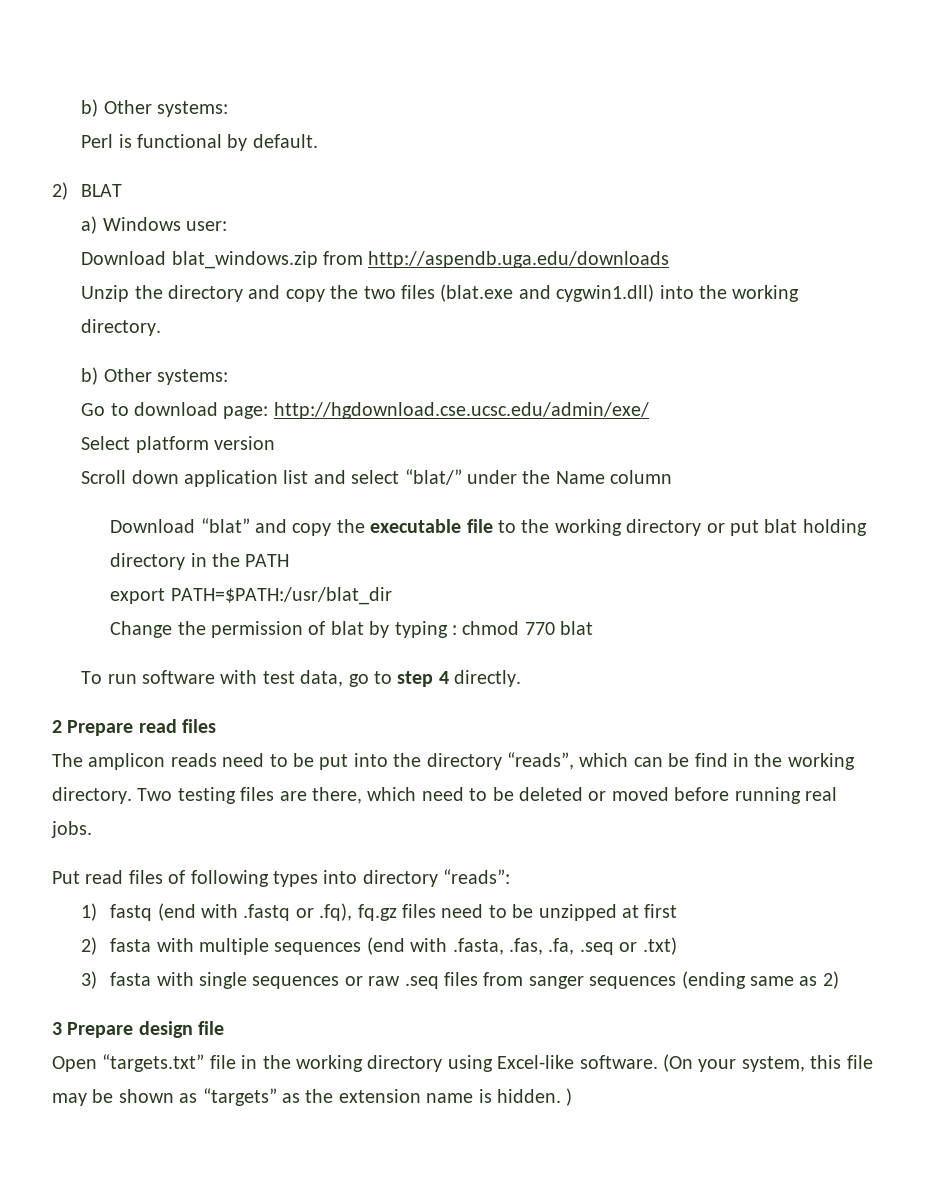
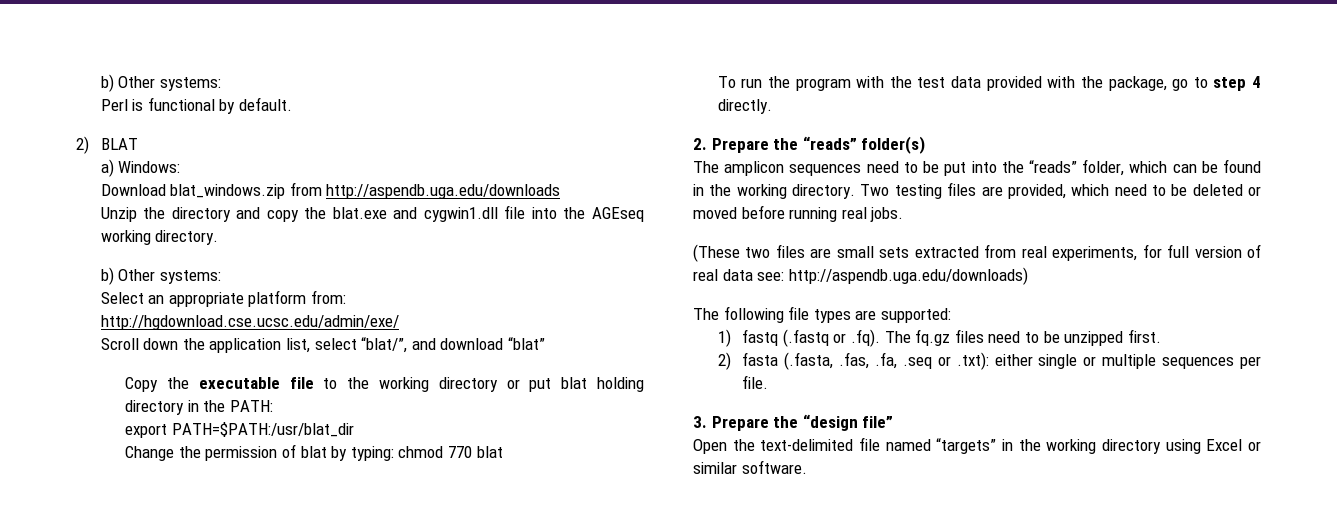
- a) Windows user:
+ a) Windows:
- Unzip the directory and copy the two files (blat.exe and cygwin1.dll) into the working directory.
+ Unzip the directory and copy the blat.exe and cygwin1.dll file into the AGEseq working directory.
- Go to download page: http://hgdownload.cse.ucsc.edu/admin/exe/
- Select platform version
- Scroll down application list and select “blat/” under the Name column
- Download “blat” and copy the executable file to the working directory or put blat holding directory in the PATH
+ Select an appropriate platform from: http://hgdownload.cse.ucsc.edu/admin/exe/
+ Scroll down the application list, select “blat/”, and download “blat”
+ Copy the executable file to the working directory or put blat holding directory in the PATH:
- Change the permission of blat by typing : chmod 770 blat
+ Change the permission of blat by typing: chmod 770 blat
- To run software with test data, go to step 4 directly.
+ To run the program with the test data provided with the package, go to step 4 directly.
- 2 Prepare read files
+ 2. Prepare the “reads” folder(s)
- The amplicon reads need to be put into the directory “reads”, which can be find in the working directory.
+ The amplicon sequences need to be put into the “reads” folder, which can be found in the working directory.
- Two testing files are there, which need to be deleted or moved before running real jobs.
+ Two testing files are provided, which need to be deleted or moved before running real jobs.
- Put read files of following types into directory “reads”:
- 1) fastq (end with .fastq or .fq), fq.gz files need to be unzipped at first
+ (These two files are small sets extracted from real experiments, for full version of real data see: http://aspendb.uga.edu/downloads)
+ The following file types are supported:
+ 1) fastq (.fastq or .fq). The fq.gz files need to be unzipped first.
- 2) fasta with multiple sequences (end with .fasta, .fas, .fa, .seq or .txt)
- 3) fasta with single sequences or raw .seq files from sanger sequences (ending same as 2)
- 3 Prepare design file
- Open “targets.txt” file in the working directory using Excel-like software. (On your system, this file may be shown as “targets” as the extension name is hidden. )
+ 2) fasta (.fasta, .fas, .fa, .seq or .txt): either single or multiple sequences per file.
+ 3. Prepare the “design file”
+ Open the text-delimited file named “targets” in the working directory using Excel or similar software.

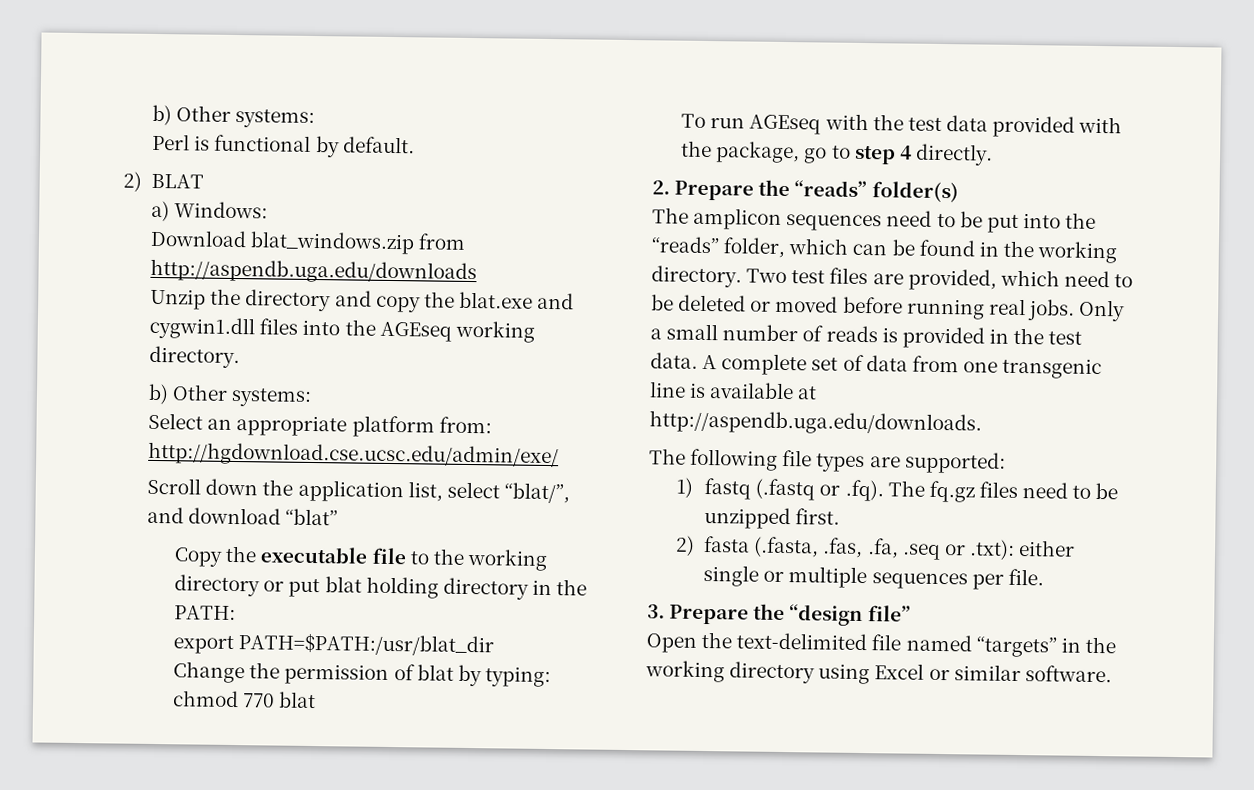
- Unzip the directory and copy the blat.exe and cygwin1.dll file into the AGEseq working directory.
+ Unzip the directory and copy the blat.exe and cygwin1.dll files into the AGEseq working directory.
- To run the program with the test data provided with the package, go to step 4 directly.
+ To run AGEseq with the test data provided with the package, go to step 4 directly.
- Two testing files are provided, which need to be deleted or moved before running real jobs.
- (These two files are small sets extracted from real experiments, for full version of real data see: http://aspendb.uga.edu/downloads)
+ Two test files are provided, which need to be deleted or moved before running real jobs. Only a small number of reads is provided in the test data. A complete set of data from one transgenic line is available at http://aspendb.uga.edu/downloads.

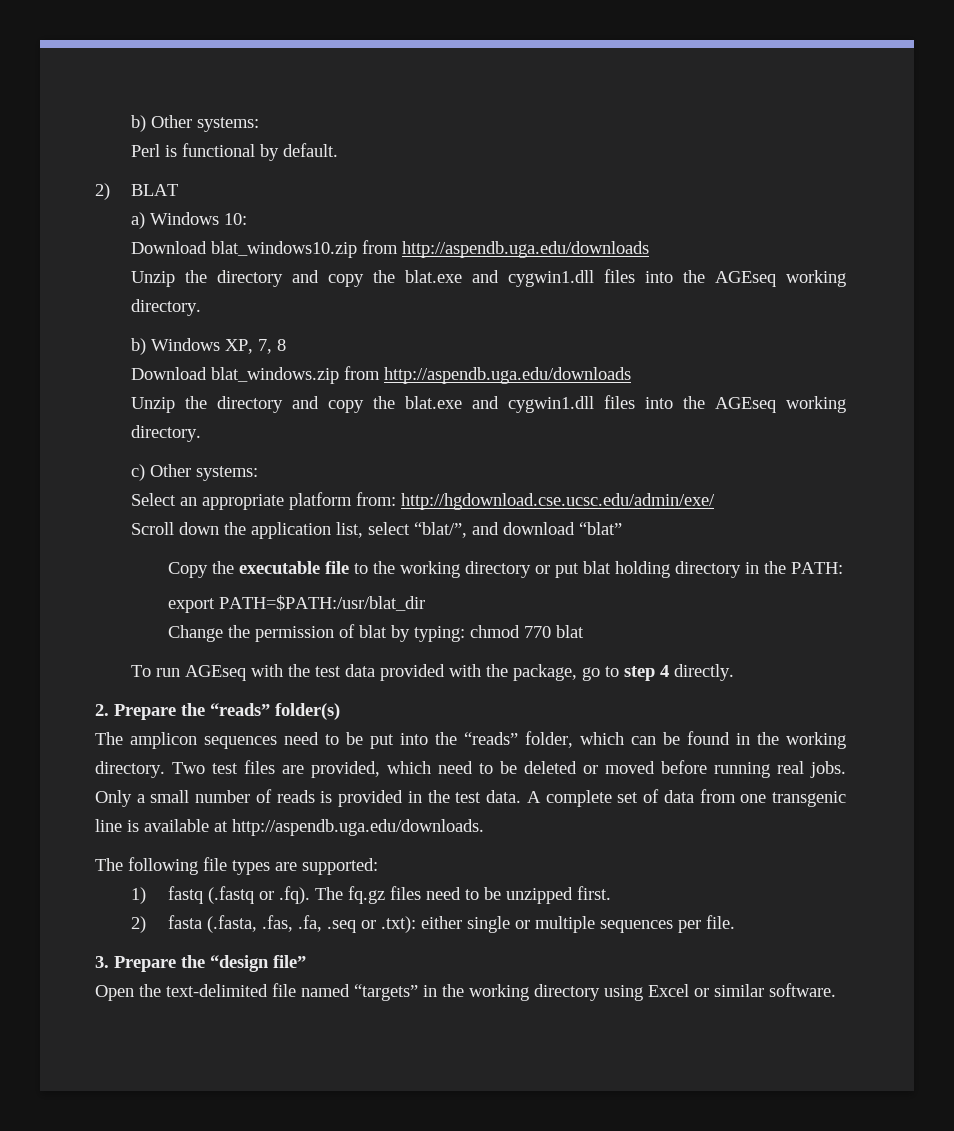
- a) Windows:
+ a) Windows 10:
+ Download blat_windows10.zip from http://aspendb.uga.edu/downloads
+ Unzip the directory and copy the blat.exe and cygwin1.dll files into the AGEseq working directory.
+ b) Windows XP, 7, 8
  Download blat_windows.zip from http://aspendb.uga.edu/downloads
  Unzip the directory and copy the blat.exe and cygwin1.dll files into the AGEseq working directory.
- b) Other systems:
+ c) Other systems:

